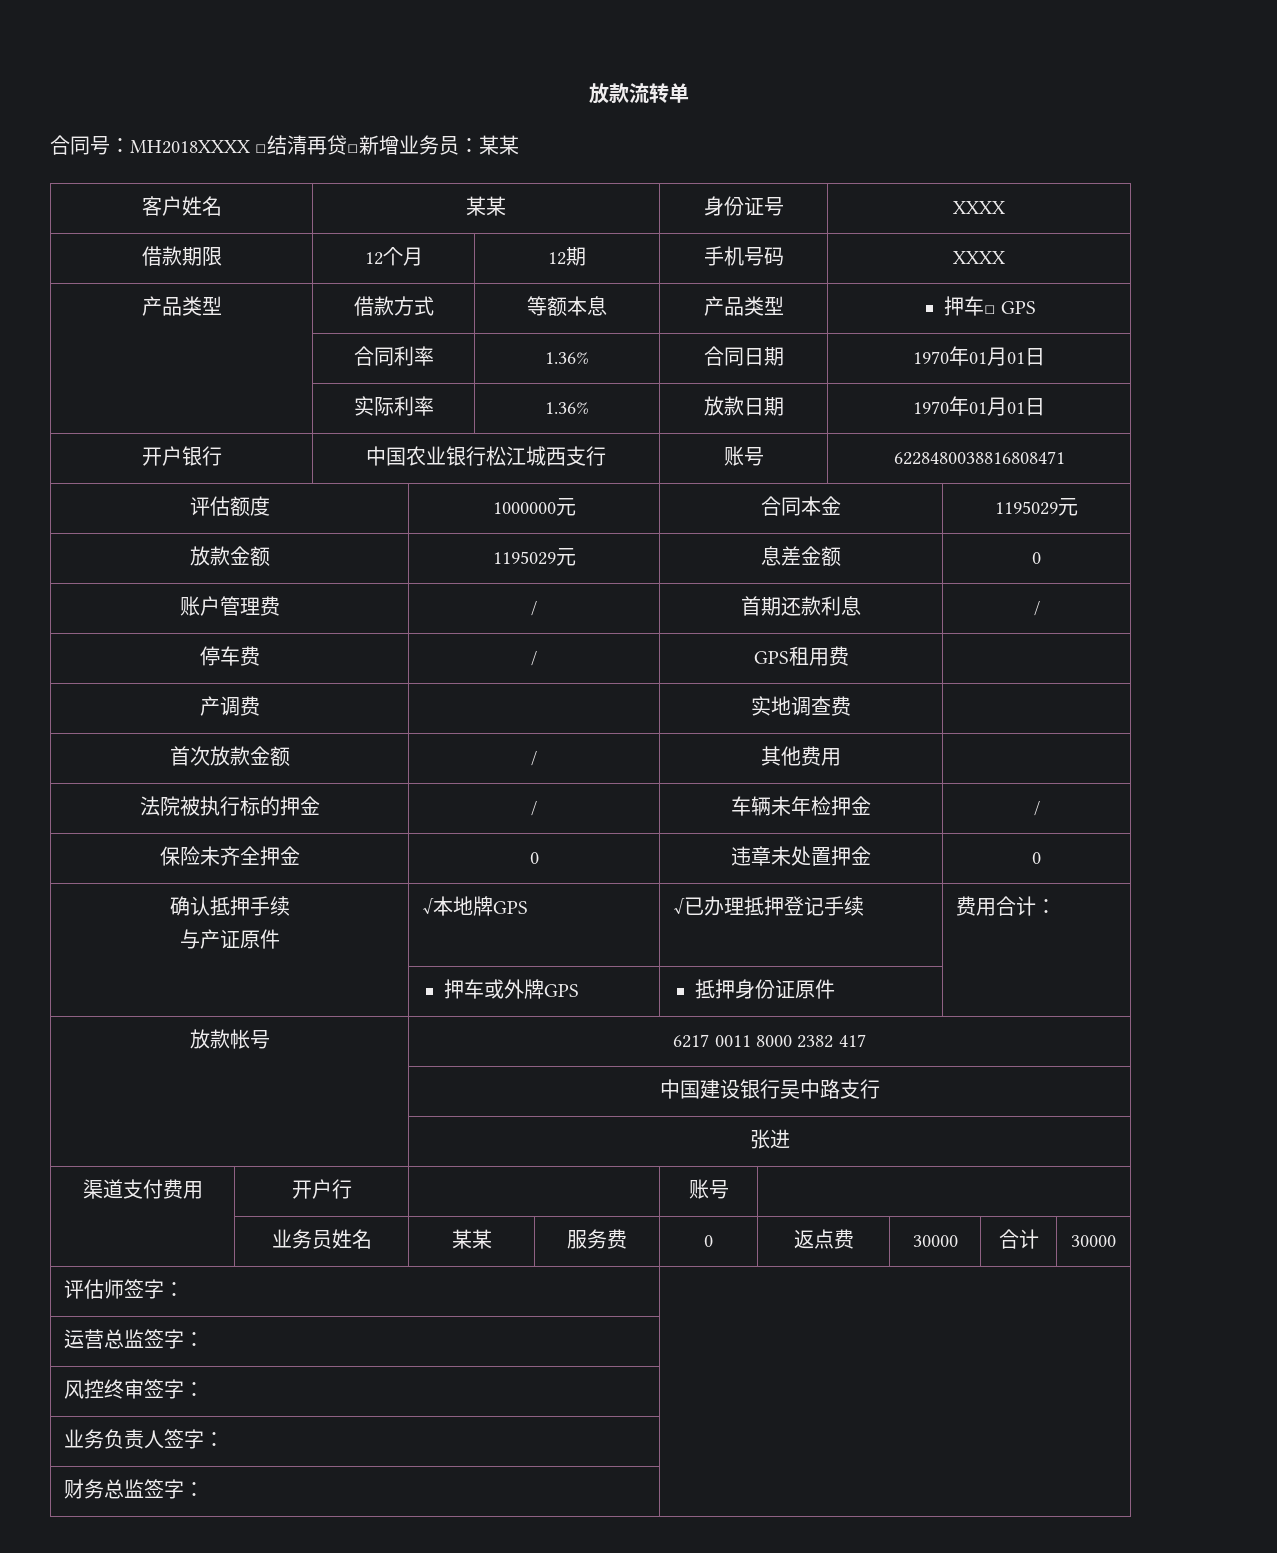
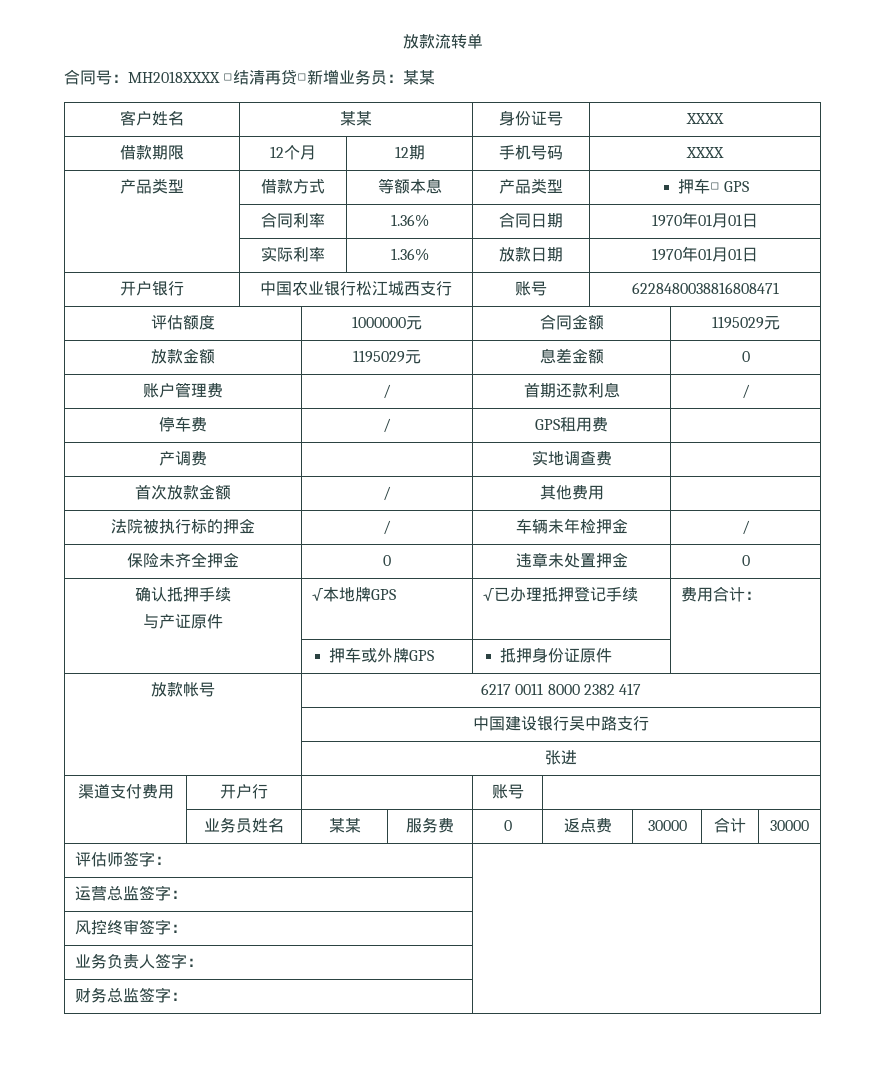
- 评估额度 | 1000000元 | 合同本金 | 1195029元
+ 评估额度 | 1000000元 | 合同金额 | 1195029元

